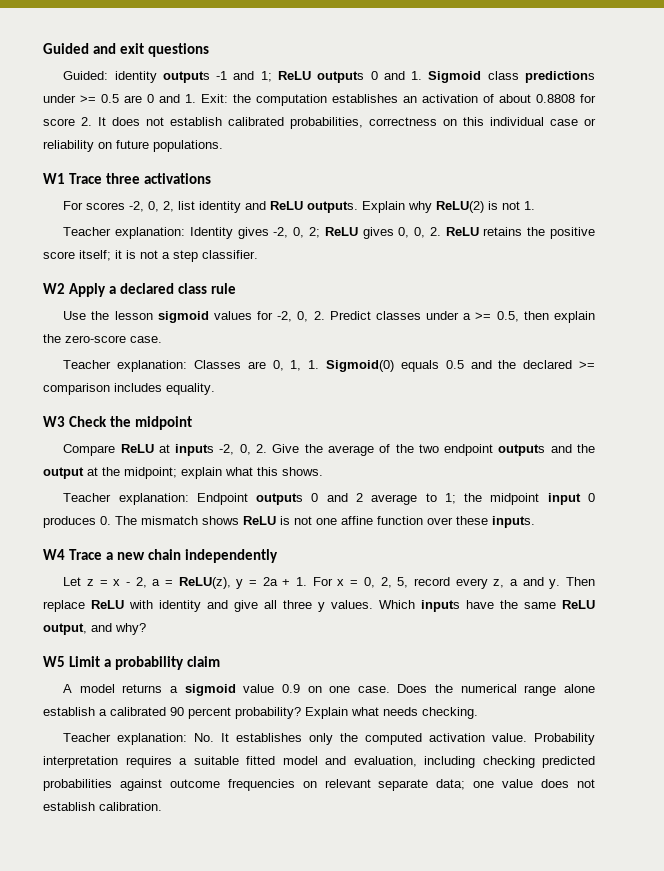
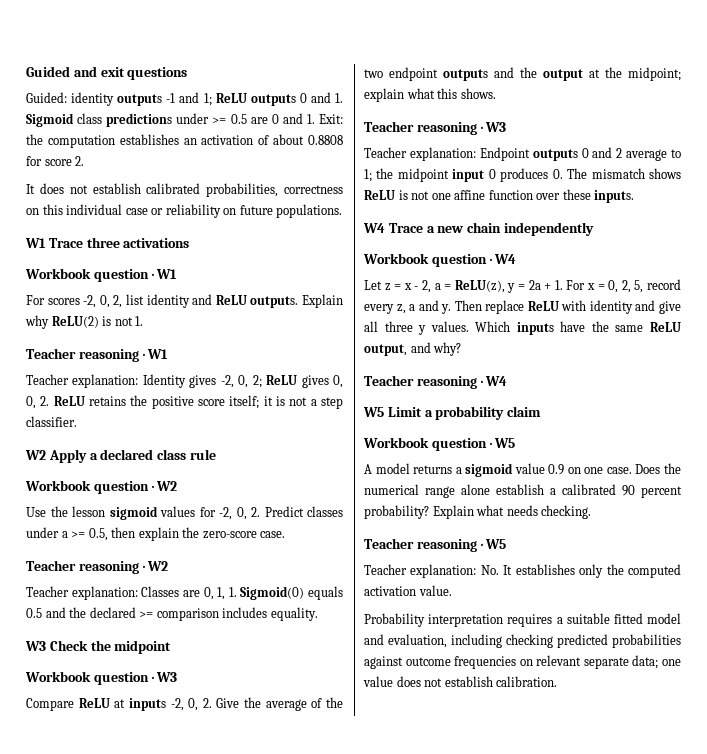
- Guided: identity outputs -1 and 1; ReLU outputs 0 and 1. Sigmoid class predictions under >= 0.5 are 0 and 1. Exit: the computation establishes an activation of about 0.8808 for score 2. It does not establish calibrated probabilities, correctness on this individual case or reliability on future populations.
+ Guided: identity outputs -1 and 1; ReLU outputs 0 and 1. Sigmoid class predictions under >= 0.5 are 0 and 1. Exit: the computation establishes an activation of about 0.8808 for score 2.
+ It does not establish calibrated probabilities, correctness on this individual case or reliability on future populations.
+ Workbook question · W1
+ Teacher reasoning · W1
+ Workbook question · W2
+ Teacher reasoning · W2
+ Workbook question · W3
+ Teacher reasoning · W3
+ Workbook question · W4
+ Teacher reasoning · W4
+ Workbook question · W5
+ Teacher reasoning · W5
- Teacher explanation: No. It establishes only the computed activation value. Probability interpretation requires a suitable fitted model and evaluation, including checking predicted probabilities against outcome frequencies on relevant separate data; one value does not establish calibration.
+ Teacher explanation: No. It establishes only the computed activation value.
+ Probability interpretation requires a suitable fitted model and evaluation, including checking predicted probabilities against outcome frequencies on relevant separate data; one value does not establish calibration.

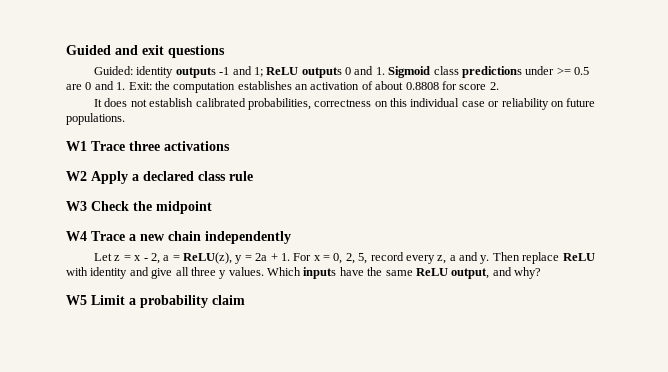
- Workbook question · W1
- For scores -2, 0, 2, list identity and ReLU outputs. Explain why ReLU(2) is not 1.
- Teacher reasoning · W1
- Teacher explanation: Identity gives -2, 0, 2; ReLU gives 0, 0, 2. ReLU retains the positive score itself; it is not a step classifier.
- Workbook question · W2
- Use the lesson sigmoid values for -2, 0, 2. Predict classes under a >= 0.5, then explain the zero-score case.
- Teacher reasoning · W2
- Teacher explanation: Classes are 0, 1, 1. Sigmoid(0) equals 0.5 and the declared >= comparison includes equality.
  W3 Check the midpoint
- Workbook question · W3
- Compare ReLU at inputs -2, 0, 2. Give the average of the two endpoint outputs and the output at the midpoint; explain what this shows.
- Teacher reasoning · W3
- Teacher explanation: Endpoint outputs 0 and 2 average to 1; the midpoint input 0 produces 0. The mismatch shows ReLU is not one affine function over these inputs.
- Workbook question · W4
- Teacher reasoning · W4
- Workbook question · W5
- A model returns a sigmoid value 0.9 on one case. Does the numerical range alone establish a calibrated 90 percent probability? Explain what needs checking.
- Teacher reasoning · W5
- Teacher explanation: No. It establishes only the computed activation value.
- Probability interpretation requires a suitable fitted model and evaluation, including checking predicted probabilities against outcome frequencies on relevant separate data; one value does not establish calibration.

